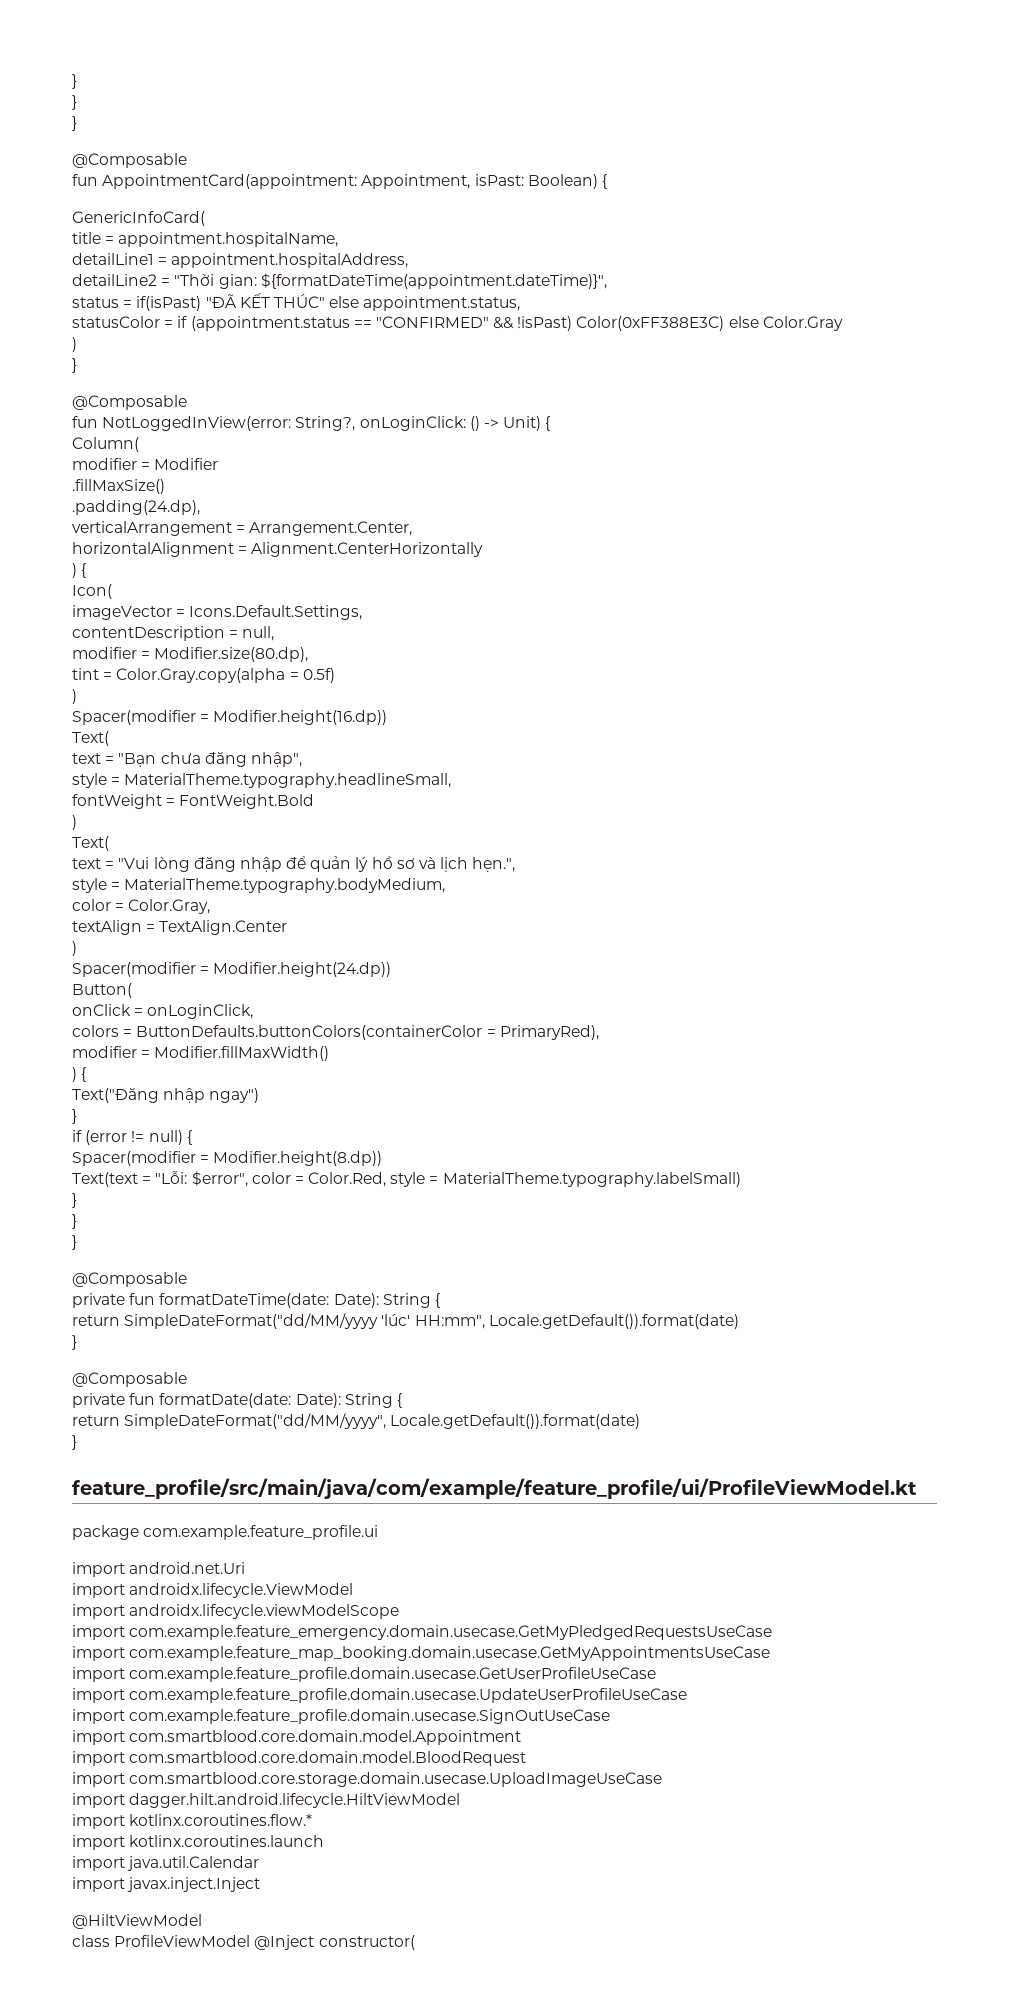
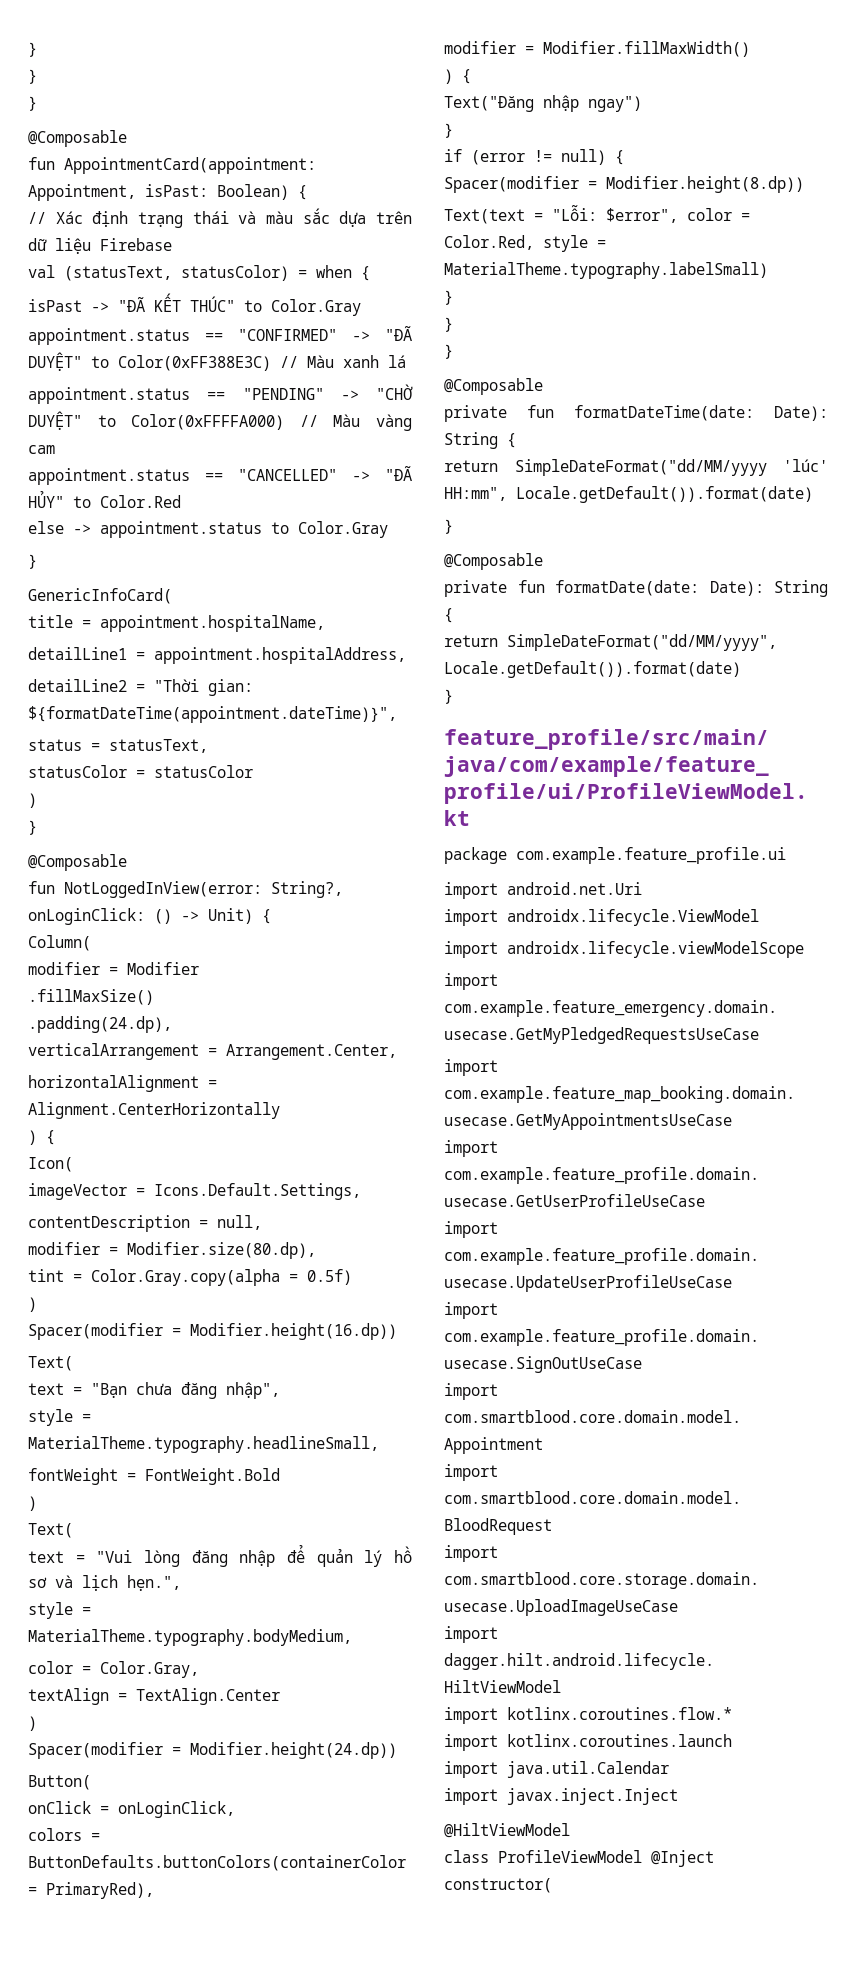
+ // Xác định trạng thái và màu sắc dựa trên dữ liệu Firebase
+ val (statusText, statusColor) = when {
+ isPast -> "ĐÃ KẾT THÚC" to Color.Gray
+ appointment.status == "CONFIRMED" -> "ĐÃ DUYỆT" to Color(0xFF388E3C) // Màu xanh lá
+ appointment.status == "PENDING" -> "CHỜ DUYỆT" to Color(0xFFFFA000) // Màu vàng cam
+ appointment.status == "CANCELLED" -> "ĐÃ HỦY" to Color.Red
+ else -> appointment.status to Color.Gray
+ }
- status = if(isPast) "ĐÃ KẾT THÚC" else appointment.status,
- statusColor = if (appointment.status == "CONFIRMED" && !isPast) Color(0xFF388E3C) else Color.Gray
+ status = statusText,
+ statusColor = statusColor

